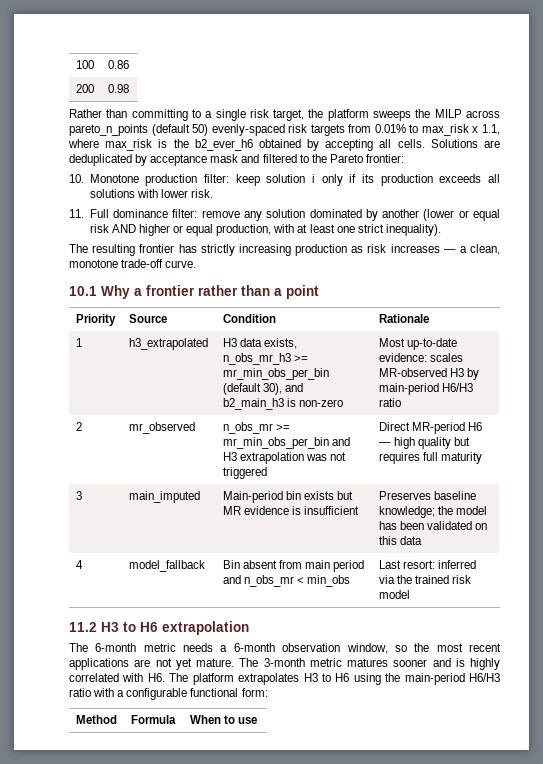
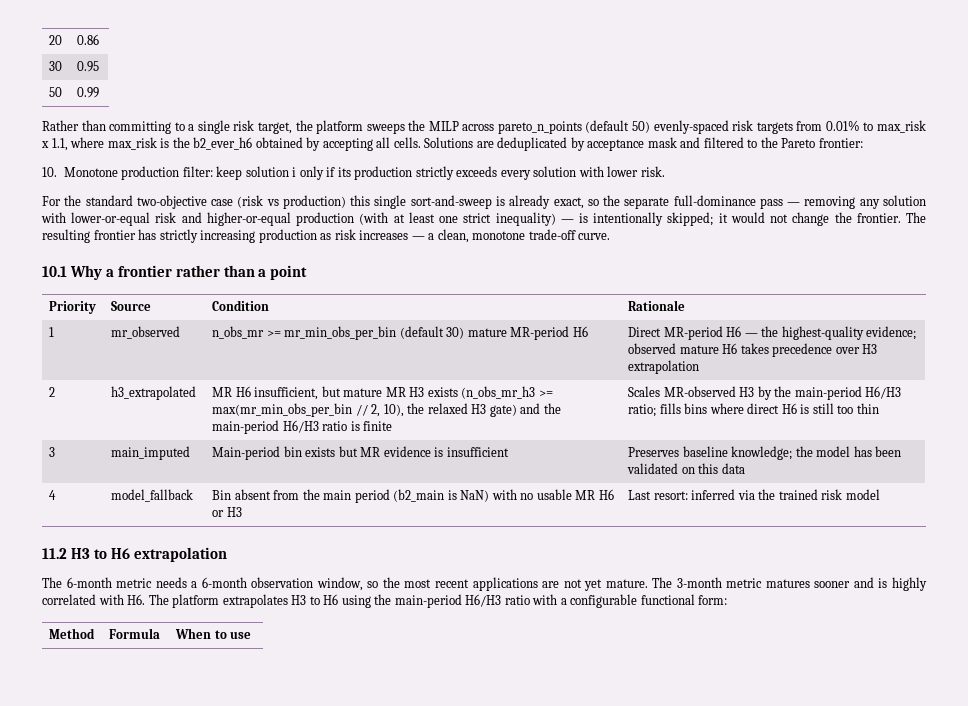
- 100 | 0.86
+ 20 | 0.86
- 200 | 0.98
+ 30 | 0.95
+ 50 | 0.99
- 10. Monotone production filter: keep solution i only if its production exceeds all solutions with lower risk.
+ 10. Monotone production filter: keep solution i only if its production strictly exceeds every solution with lower risk.
- 11. Full dominance filter: remove any solution dominated by another (lower or equal risk AND higher or equal production, with at least one strict inequality).
- The resulting frontier has strictly increasing production as risk increases — a clean, monotone trade-off curve.
+ For the standard two-objective case (risk vs production) this single sort-and-sweep is already exact, so the separate full-dominance pass — removing any solution with lower-or-equal risk and higher-or-equal production (with at least one strict inequality) — is intentionally skipped; it would not change the frontier. The resulting frontier has strictly increasing production as risk increases — a clean, monotone trade-off curve.
- 1 | h3_extrapolated | H3 data exists, n_obs_mr_h3 >= mr_min_obs_per_bin (default 30), and b2_main_h3 is non-zero | Most up-to-date evidence: scales MR-observed H3 by main-period H6/H3 ratio
- 2 | mr_observed | n_obs_mr >= mr_min_obs_per_bin and H3 extrapolation was not triggered | Direct MR-period H6 — high quality but requires full maturity
+ 1 | mr_observed | n_obs_mr >= mr_min_obs_per_bin (default 30) mature MR-period H6 | Direct MR-period H6 — the highest-quality evidence; observed mature H6 takes precedence over H3 extrapolation
+ 2 | h3_extrapolated | MR H6 insufficient, but mature MR H3 exists (n_obs_mr_h3 >= max(mr_min_obs_per_bin // 2, 10), the relaxed H3 gate) and the main-period H6/H3 ratio is finite | Scales MR-observed H3 by the main-period H6/H3 ratio; fills bins where direct H6 is still too thin
- 4 | model_fallback | Bin absent from main period and n_obs_mr < min_obs | Last resort: inferred via the trained risk model
+ 4 | model_fallback | Bin absent from the main period (b2_main is NaN) with no usable MR H6 or H3 | Last resort: inferred via the trained risk model

